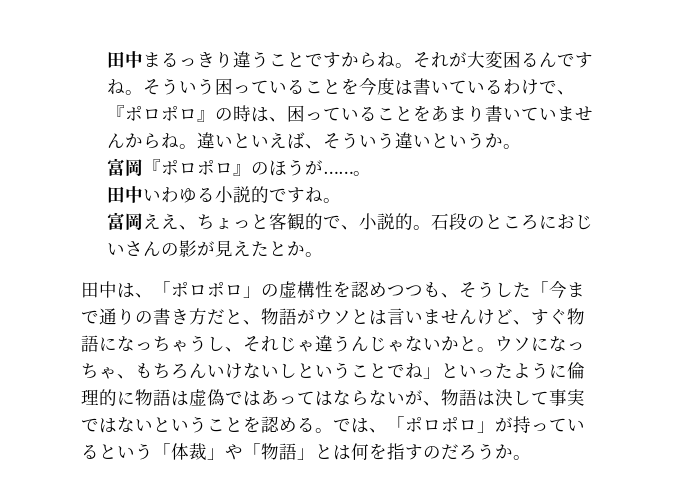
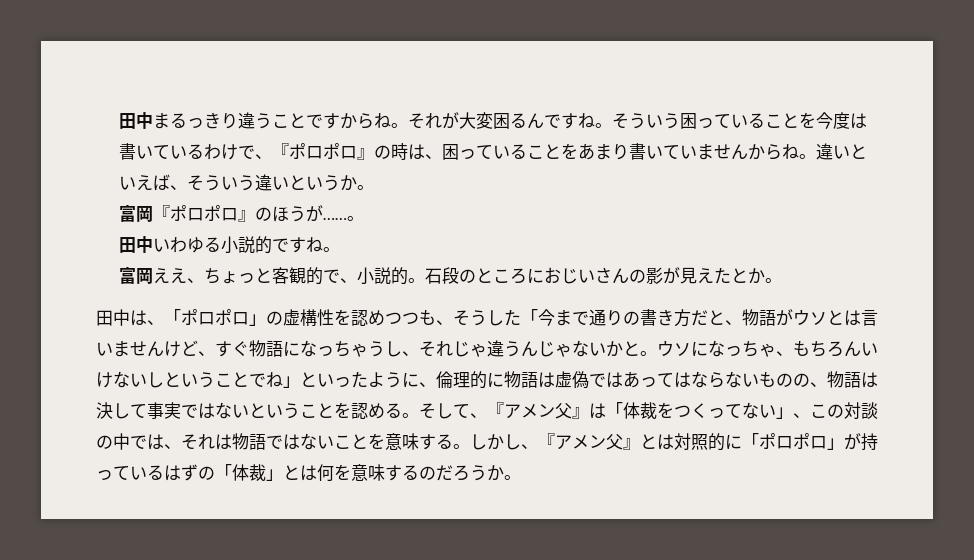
- ウソになっちゃ、もちろんいけないしということでね」といったように倫理的に物語は虚偽ではあってはならないが、物語は決して事実ではないということを認める。
+ ウソになっちゃ、もちろんいけないしということでね」といったように、倫理的に物語は虚偽ではあってはならないものの、物語は決して事実ではないということを認める。
- では、「ポロポロ」が持っているという「体裁」や「物語」とは何を指すのだろうか。
+ そして、『アメン父』は「体裁をつくってない」、この対談の中では、それは物語ではないことを意味する。しかし、『アメン父』とは対照的に「ポロポロ」が持っているはずの「体裁」とは何を意味するのだろうか。

